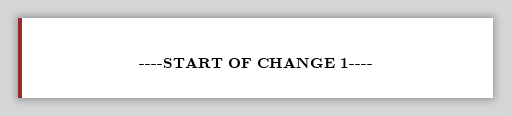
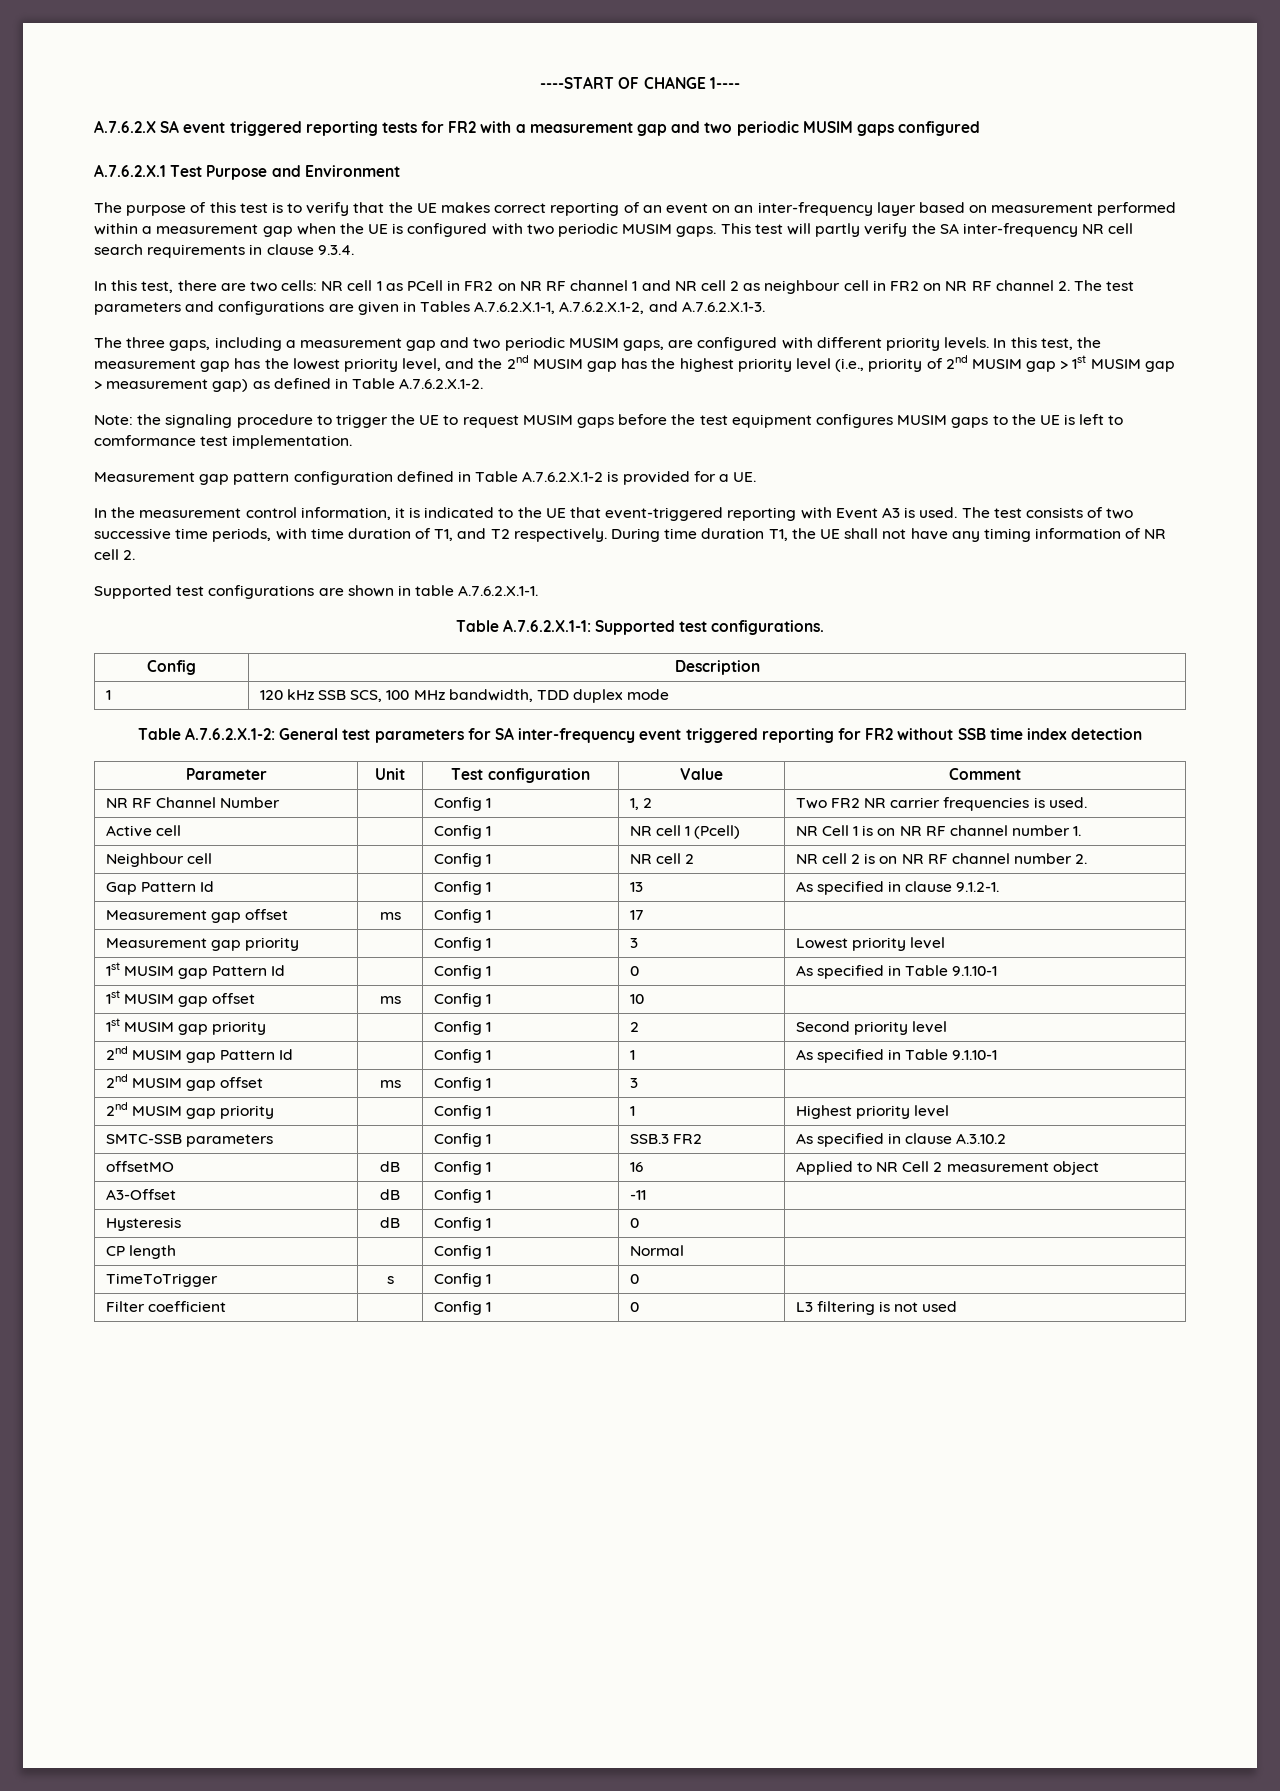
+ A.7.6.2.X SA event triggered reporting tests for FR2 with a measurement gap and two periodic MUSIM gaps configured
+ A.7.6.2.X.1 Test Purpose and Environment
+ The purpose of this test is to verify that the UE makes correct reporting of an event on an inter-frequency layer based on measurement performed within a measurement gap when the UE is configured with two periodic MUSIM gaps. This test will partly verify the SA inter-frequency NR cell search requirements in clause 9.3.4.
+ In this test, there are two cells: NR cell 1 as PCell in FR2 on NR RF channel 1 and NR cell 2 as neighbour cell in FR2 on NR RF channel 2. The test parameters and configurations are given in Tables A.7.6.2.X.1-1, A.7.6.2.X.1-2, and A.7.6.2.X.1-3.
+ The three gaps, including a measurement gap and two periodic MUSIM gaps, are configured with different priority levels. In this test, the measurement gap has the lowest priority level, and the 2nd MUSIM gap has the highest priority level (i.e., priority of 2nd MUSIM gap > 1st MUSIM gap > measurement gap) as defined in Table A.7.6.2.X.1-2.
+ Note: the signaling procedure to trigger the UE to request MUSIM gaps before the test equipment configures MUSIM gaps to the UE is left to comformance test implementation.
+ Measurement gap pattern configuration defined in Table A.7.6.2.X.1-2 is provided for a UE.
+ In the measurement control information, it is indicated to the UE that event-triggered reporting with Event A3 is used. The test consists of two successive time periods, with time duration of T1, and T2 respectively. During time duration T1, the UE shall not have any timing information of NR cell 2.
+ Supported test configurations are shown in table A.7.6.2.X.1-1.
+ Table A.7.6.2.X.1-1: Supported test configurations.
+ Config | Description
+ 1 | 120 kHz SSB SCS, 100 MHz bandwidth, TDD duplex mode
+ Table A.7.6.2.X.1-2: General test parameters for SA inter-frequency event triggered reporting for FR2 without SSB time index detection
+ Parameter | Unit | Test configuration | Value | Comment
+ NR RF Channel Number | | Config 1 | 1, 2 | Two FR2 NR carrier frequencies is used.
+ Active cell | | Config 1 | NR cell 1 (Pcell) | NR Cell 1 is on NR RF channel number 1.
+ Neighbour cell | | Config 1 | NR cell 2 | NR cell 2 is on NR RF channel number 2.
+ Gap Pattern Id | | Config 1 | 13 | As specified in clause 9.1.2-1.
+ Measurement gap offset | ms | Config 1 | 17 |
+ Measurement gap priority | | Config 1 | 3 | Lowest priority level
+ 1st MUSIM gap Pattern Id | | Config 1 | 0 | As specified in Table 9.1.10-1
+ 1st MUSIM gap offset | ms | Config 1 | 10 |
+ 1st MUSIM gap priority | | Config 1 | 2 | Second priority level
+ 2nd MUSIM gap Pattern Id | | Config 1 | 1 | As specified in Table 9.1.10-1
+ 2nd MUSIM gap offset | ms | Config 1 | 3 |
+ 2nd MUSIM gap priority | | Config 1 | 1 | Highest priority level
+ SMTC-SSB parameters | | Config 1 | SSB.3 FR2 | As specified in clause A.3.10.2
+ offsetMO | dB | Config 1 | 16 | Applied to NR Cell 2 measurement object
+ A3-Offset | dB | Config 1 | -11 |
+ Hysteresis | dB | Config 1 | 0 |
+ CP length | | Config 1 | Normal |
+ TimeToTrigger | s | Config 1 | 0 |
+ Filter coefficient | | Config 1 | 0 | L3 filtering is not used

